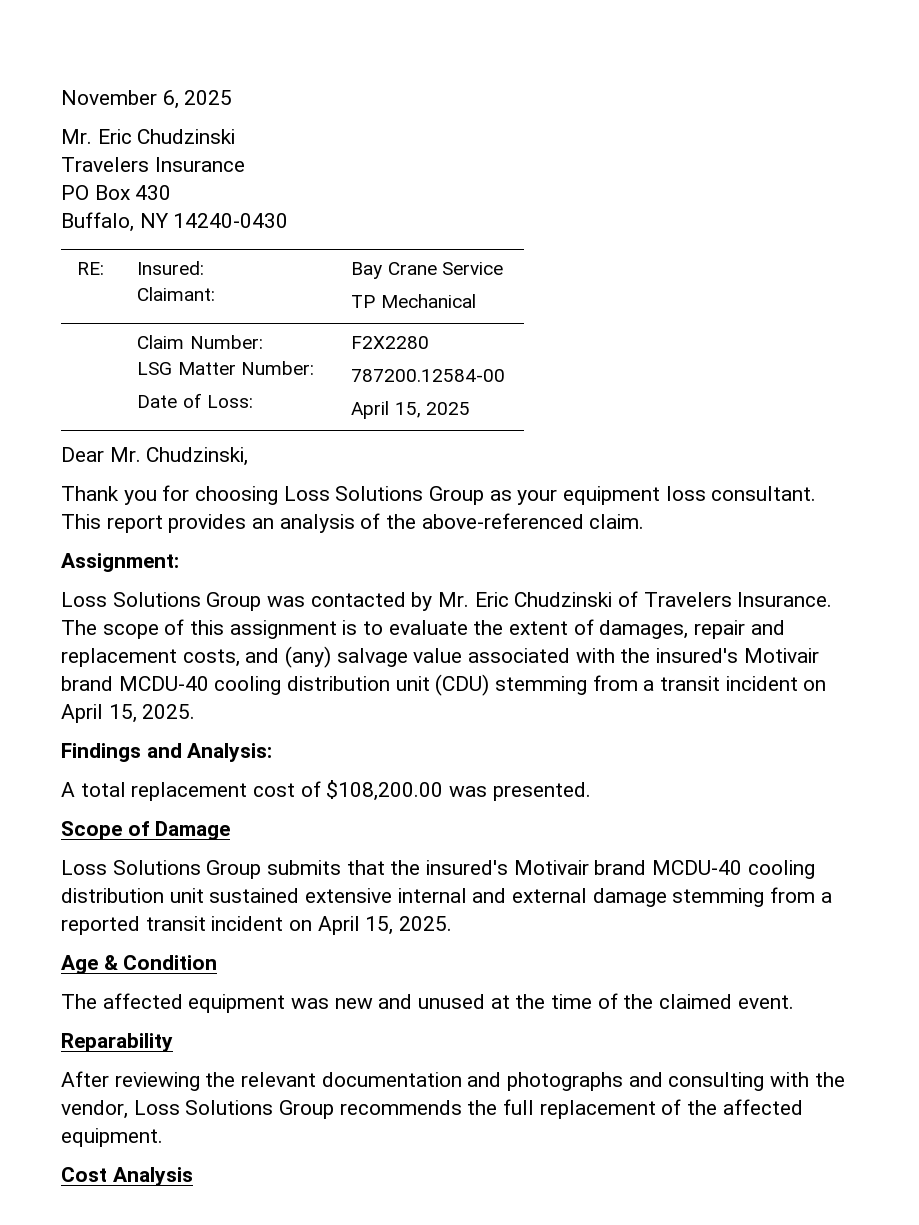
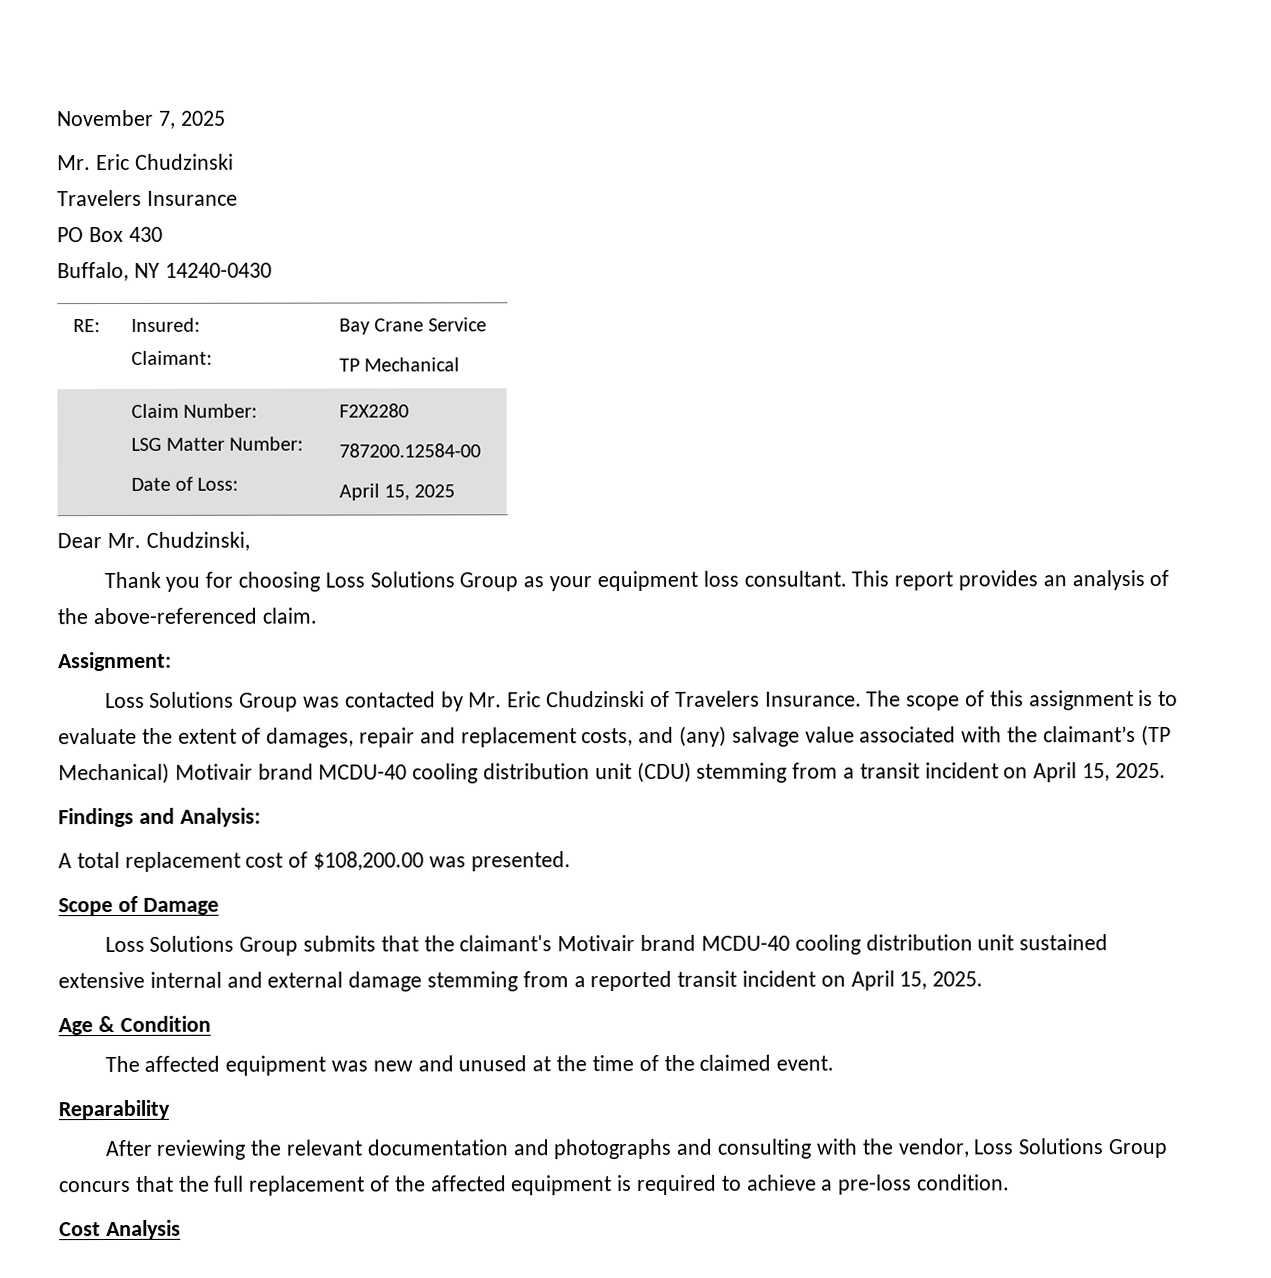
- November 6, 2025
+ November 7, 2025
- The scope of this assignment is to evaluate the extent of damages, repair and replacement costs, and (any) salvage value associated with the insured's Motivair brand MCDU-40 cooling distribution unit (CDU) stemming from a transit incident on April 15, 2025.
+ The scope of this assignment is to evaluate the extent of damages, repair and replacement costs, and (any) salvage value associated with the claimant’s (TP Mechanical) Motivair brand MCDU-40 cooling distribution unit (CDU) stemming from a transit incident on April 15, 2025.
- Loss Solutions Group submits that the insured's Motivair brand MCDU-40 cooling distribution unit sustained extensive internal and external damage stemming from a reported transit incident on April 15, 2025.
+ Loss Solutions Group submits that the claimant's Motivair brand MCDU-40 cooling distribution unit sustained extensive internal and external damage stemming from a reported transit incident on April 15, 2025.
- After reviewing the relevant documentation and photographs and consulting with the vendor, Loss Solutions Group recommends the full replacement of the affected equipment.
+ After reviewing the relevant documentation and photographs and consulting with the vendor, Loss Solutions Group concurs that the full replacement of the affected equipment is required to achieve a pre-loss condition.

